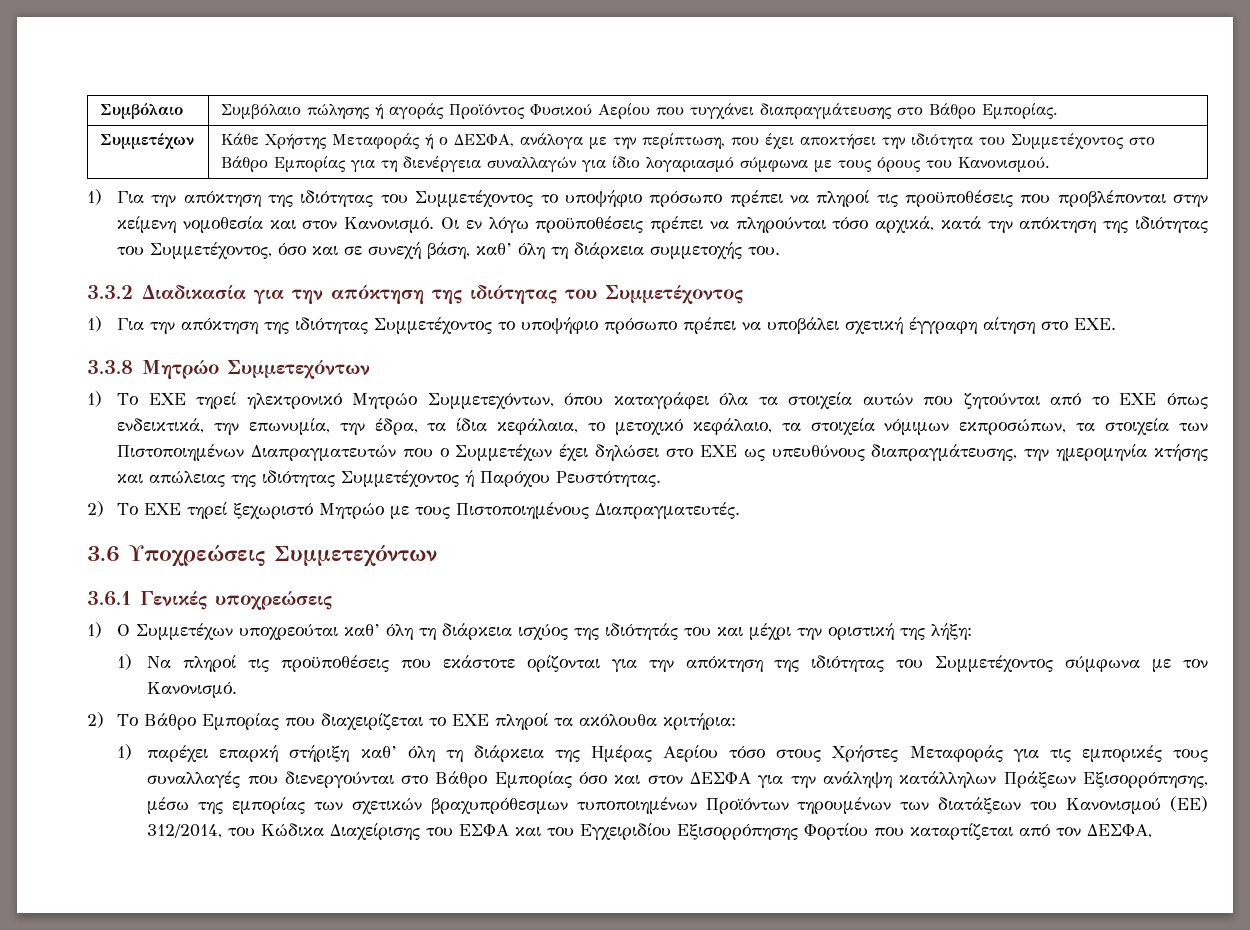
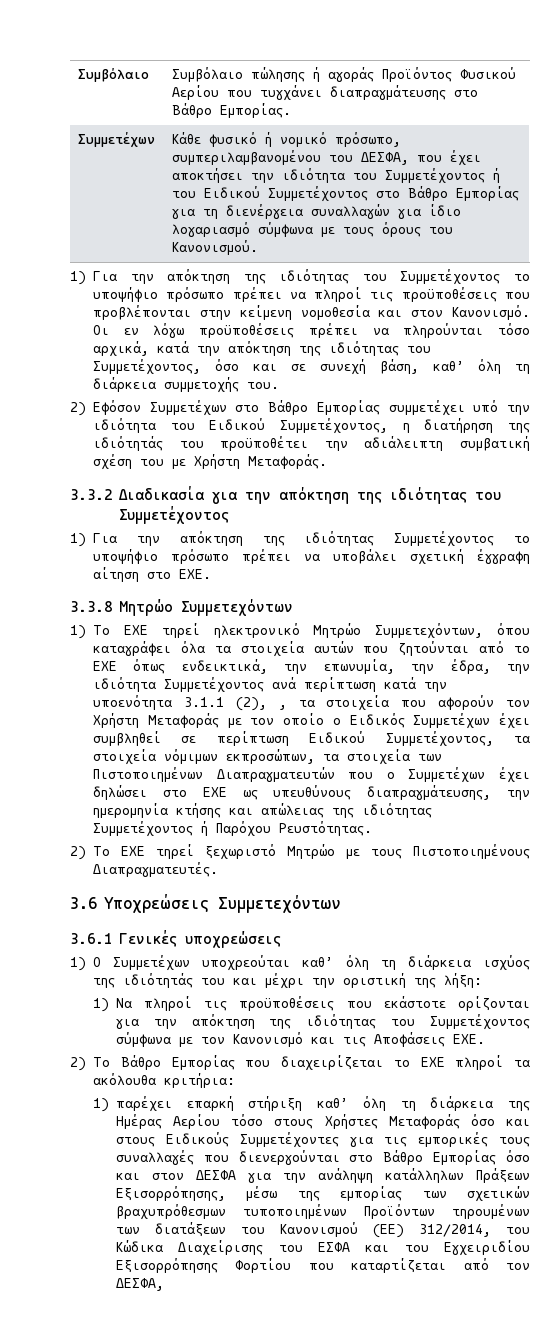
- Συμμετέχων | Κάθε Χρήστης Μεταφοράς ή ο ΔΕΣΦΑ, ανάλογα με την περίπτωση, που έχει αποκτήσει την ιδιότητα του Συμμετέχοντος στο Βάθρο Εμπορίας για τη διενέργεια συναλλαγών για ίδιο λογαριασμό σύμφωνα με τους όρους του Κανονισμού.
+ Συμμετέχων | Κάθε φυσικό ή νομικό πρόσωπο, συμπεριλαμβανομένου του ΔΕΣΦΑ, που έχει αποκτήσει την ιδιότητα του Συμμετέχοντος ή του Ειδικού Συμμετέχοντος στο Βάθρο Εμπορίας για τη διενέργεια συναλλαγών για ίδιο λογαριασμό σύμφωνα με τους όρους του Κανονισμού.
+ 2) Εφόσον Συμμετέχων στο Βάθρο Εμπορίας συμμετέχει υπό την ιδιότητα του Ειδικού Συμμετέχοντος, η διατήρηση της ιδιότητάς του προϋποθέτει την αδιάλειπτη συμβατική σχέση του με Χρήστη Μεταφοράς.
- 1) Το ΕΧΕ τηρεί ηλεκτρονικό Μητρώο Συμμετεχόντων, όπου καταγράφει όλα τα στοιχεία αυτών που ζητούνται από το ΕΧΕ όπως ενδεικτικά, την επωνυμία, την έδρα, τα ίδια κεφάλαια, το μετοχικό κεφάλαιο, τα στοιχεία νόμιμων εκπροσώπων, τα στοιχεία των Πιστοποιημένων Διαπραγματευτών που ο Συμμετέχων έχει δηλώσει στο ΕΧΕ ως υπευθύνους διαπραγμάτευσης, την ημερομηνία κτήσης και απώλειας της ιδιότητας Συμμετέχοντος ή Παρόχου Ρευστότητας.
+ 1) Το ΕΧΕ τηρεί ηλεκτρονικό Μητρώο Συμμετεχόντων, όπου καταγράφει όλα τα στοιχεία αυτών που ζητούνται από το ΕΧΕ όπως ενδεικτικά, την επωνυμία, την έδρα, την ιδιότητα Συμμετέχοντος ανά περίπτωση κατά την υποενότητα 3.1.1 (2), , τα στοιχεία που αφορούν τον Χρήστη Μεταφοράς με τον οποίο ο Ειδικός Συμμετέχων έχει συμβληθεί σε περίπτωση Ειδικού Συμμετέχοντος, τα στοιχεία νόμιμων εκπροσώπων, τα στοιχεία των Πιστοποιημένων Διαπραγματευτών που ο Συμμετέχων έχει δηλώσει στο ΕΧΕ ως υπευθύνους διαπραγμάτευσης, την ημερομηνία κτήσης και απώλειας της ιδιότητας Συμμετέχοντος ή Παρόχου Ρευστότητας.
- 1) Να πληροί τις προϋποθέσεις που εκάστοτε ορίζονται για την απόκτηση της ιδιότητας του Συμμετέχοντος σύμφωνα με τον Κανονισμό.
+ 1) Να πληροί τις προϋποθέσεις που εκάστοτε ορίζονται για την απόκτηση της ιδιότητας του Συμμετέχοντος σύμφωνα με τον Κανονισμό και τις Αποφάσεις ΕΧΕ.
- 1) παρέχει επαρκή στήριξη καθ’ όλη τη διάρκεια της Ημέρας Αερίου τόσο στους Χρήστες Μεταφοράς για τις εμπορικές τους συναλλαγές που διενεργούνται στο Βάθρο Εμπορίας όσο και στον ΔΕΣΦΑ για την ανάληψη κατάλληλων Πράξεων Εξισορρόπησης, μέσω της εμπορίας των σχετικών βραχυπρόθεσμων τυποποιημένων Προϊόντων τηρουμένων των διατάξεων του Κανονισμού (ΕΕ) 312/2014, του Κώδικα Διαχείρισης του ΕΣΦΑ και του Εγχειριδίου Εξισορρόπησης Φορτίου που καταρτίζεται από τον ΔΕΣΦΑ,
+ 1) παρέχει επαρκή στήριξη καθ’ όλη τη διάρκεια της Ημέρας Αερίου τόσο στους Χρήστες Μεταφοράς όσο και στους Ειδικούς Συμμετέχοντες για τις εμπορικές τους συναλλαγές που διενεργούνται στο Βάθρο Εμπορίας όσο και στον ΔΕΣΦΑ για την ανάληψη κατάλληλων Πράξεων Εξισορρόπησης, μέσω της εμπορίας των σχετικών βραχυπρόθεσμων τυποποιημένων Προϊόντων τηρουμένων των διατάξεων του Κανονισμού (ΕΕ) 312/2014, του Κώδικα Διαχείρισης του ΕΣΦΑ και του Εγχειριδίου Εξισορρόπησης Φορτίου που καταρτίζεται από τον ΔΕΣΦΑ,

